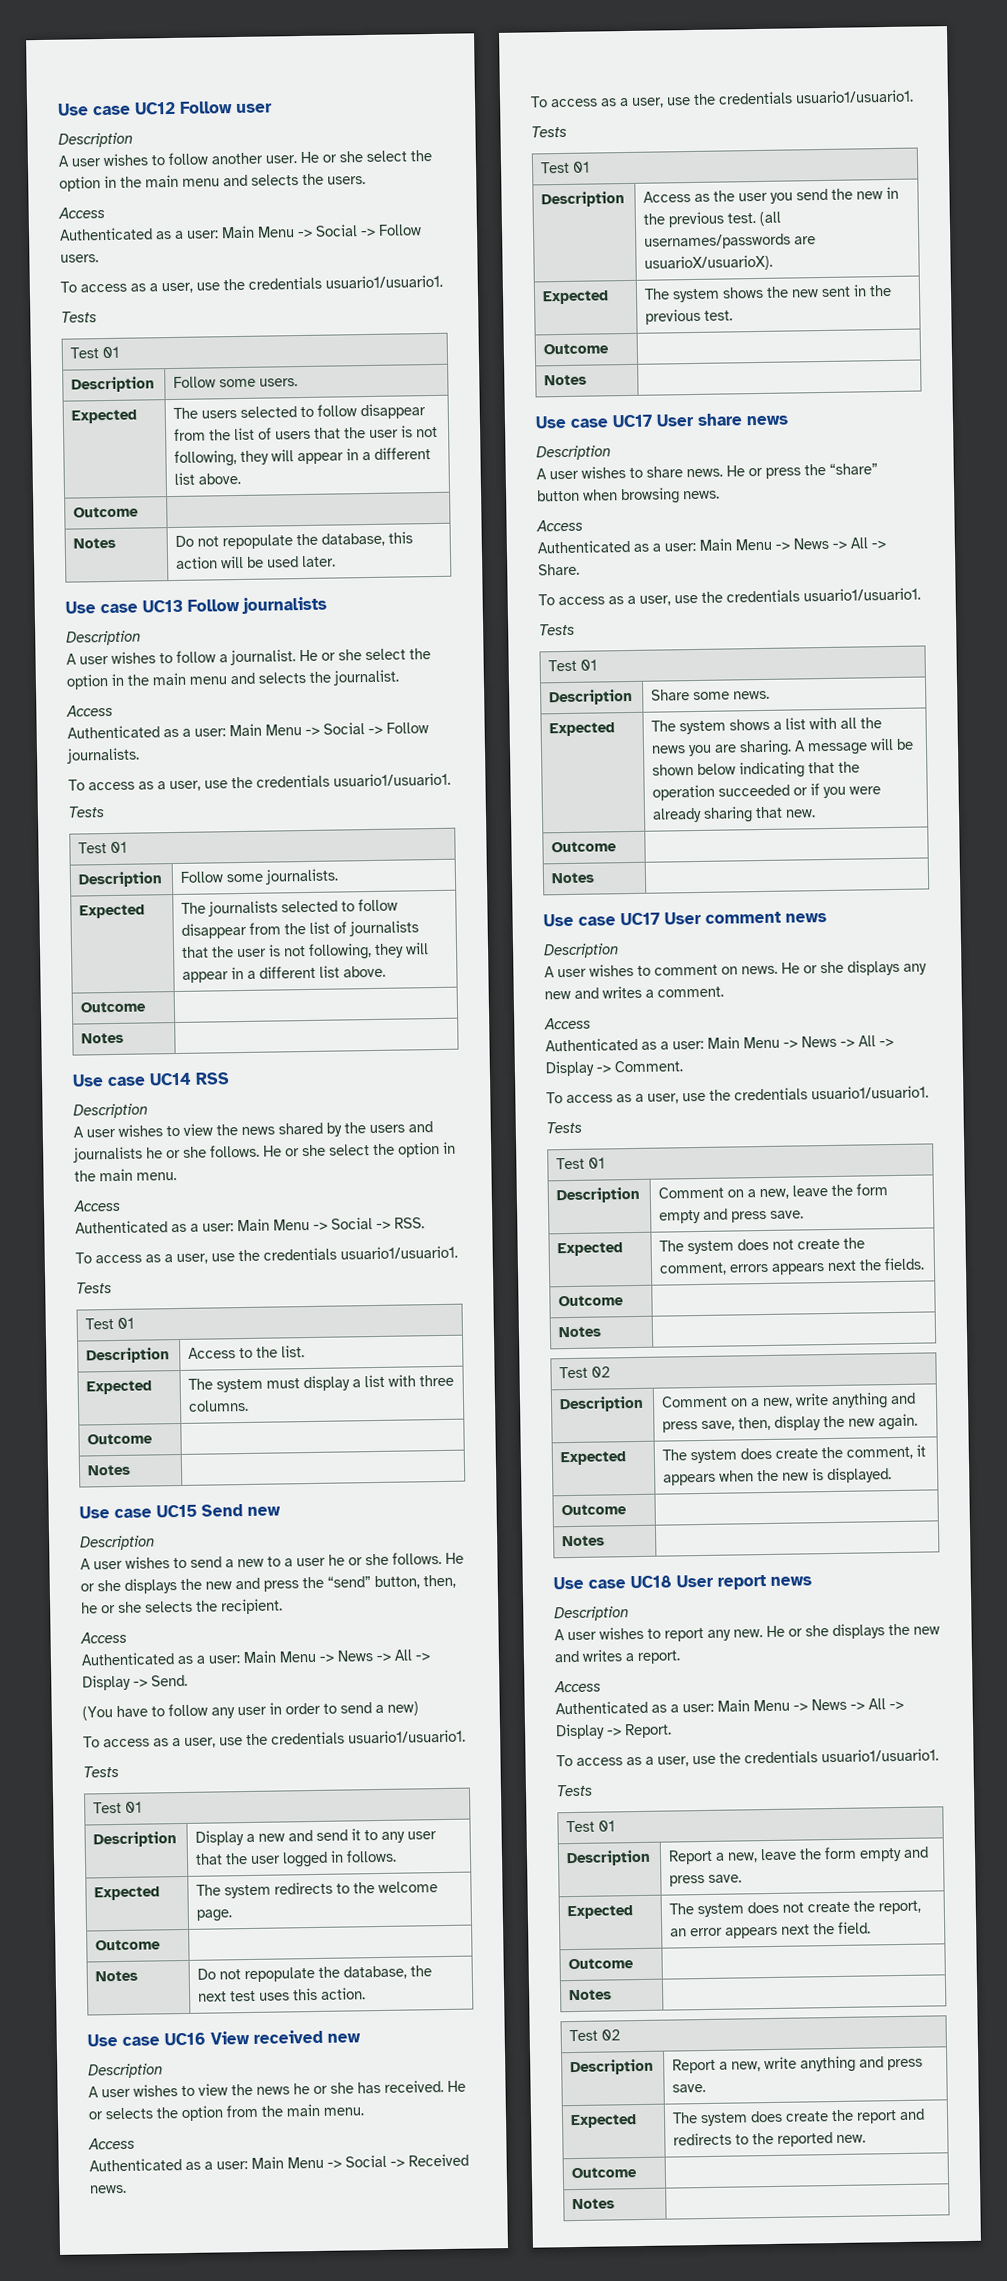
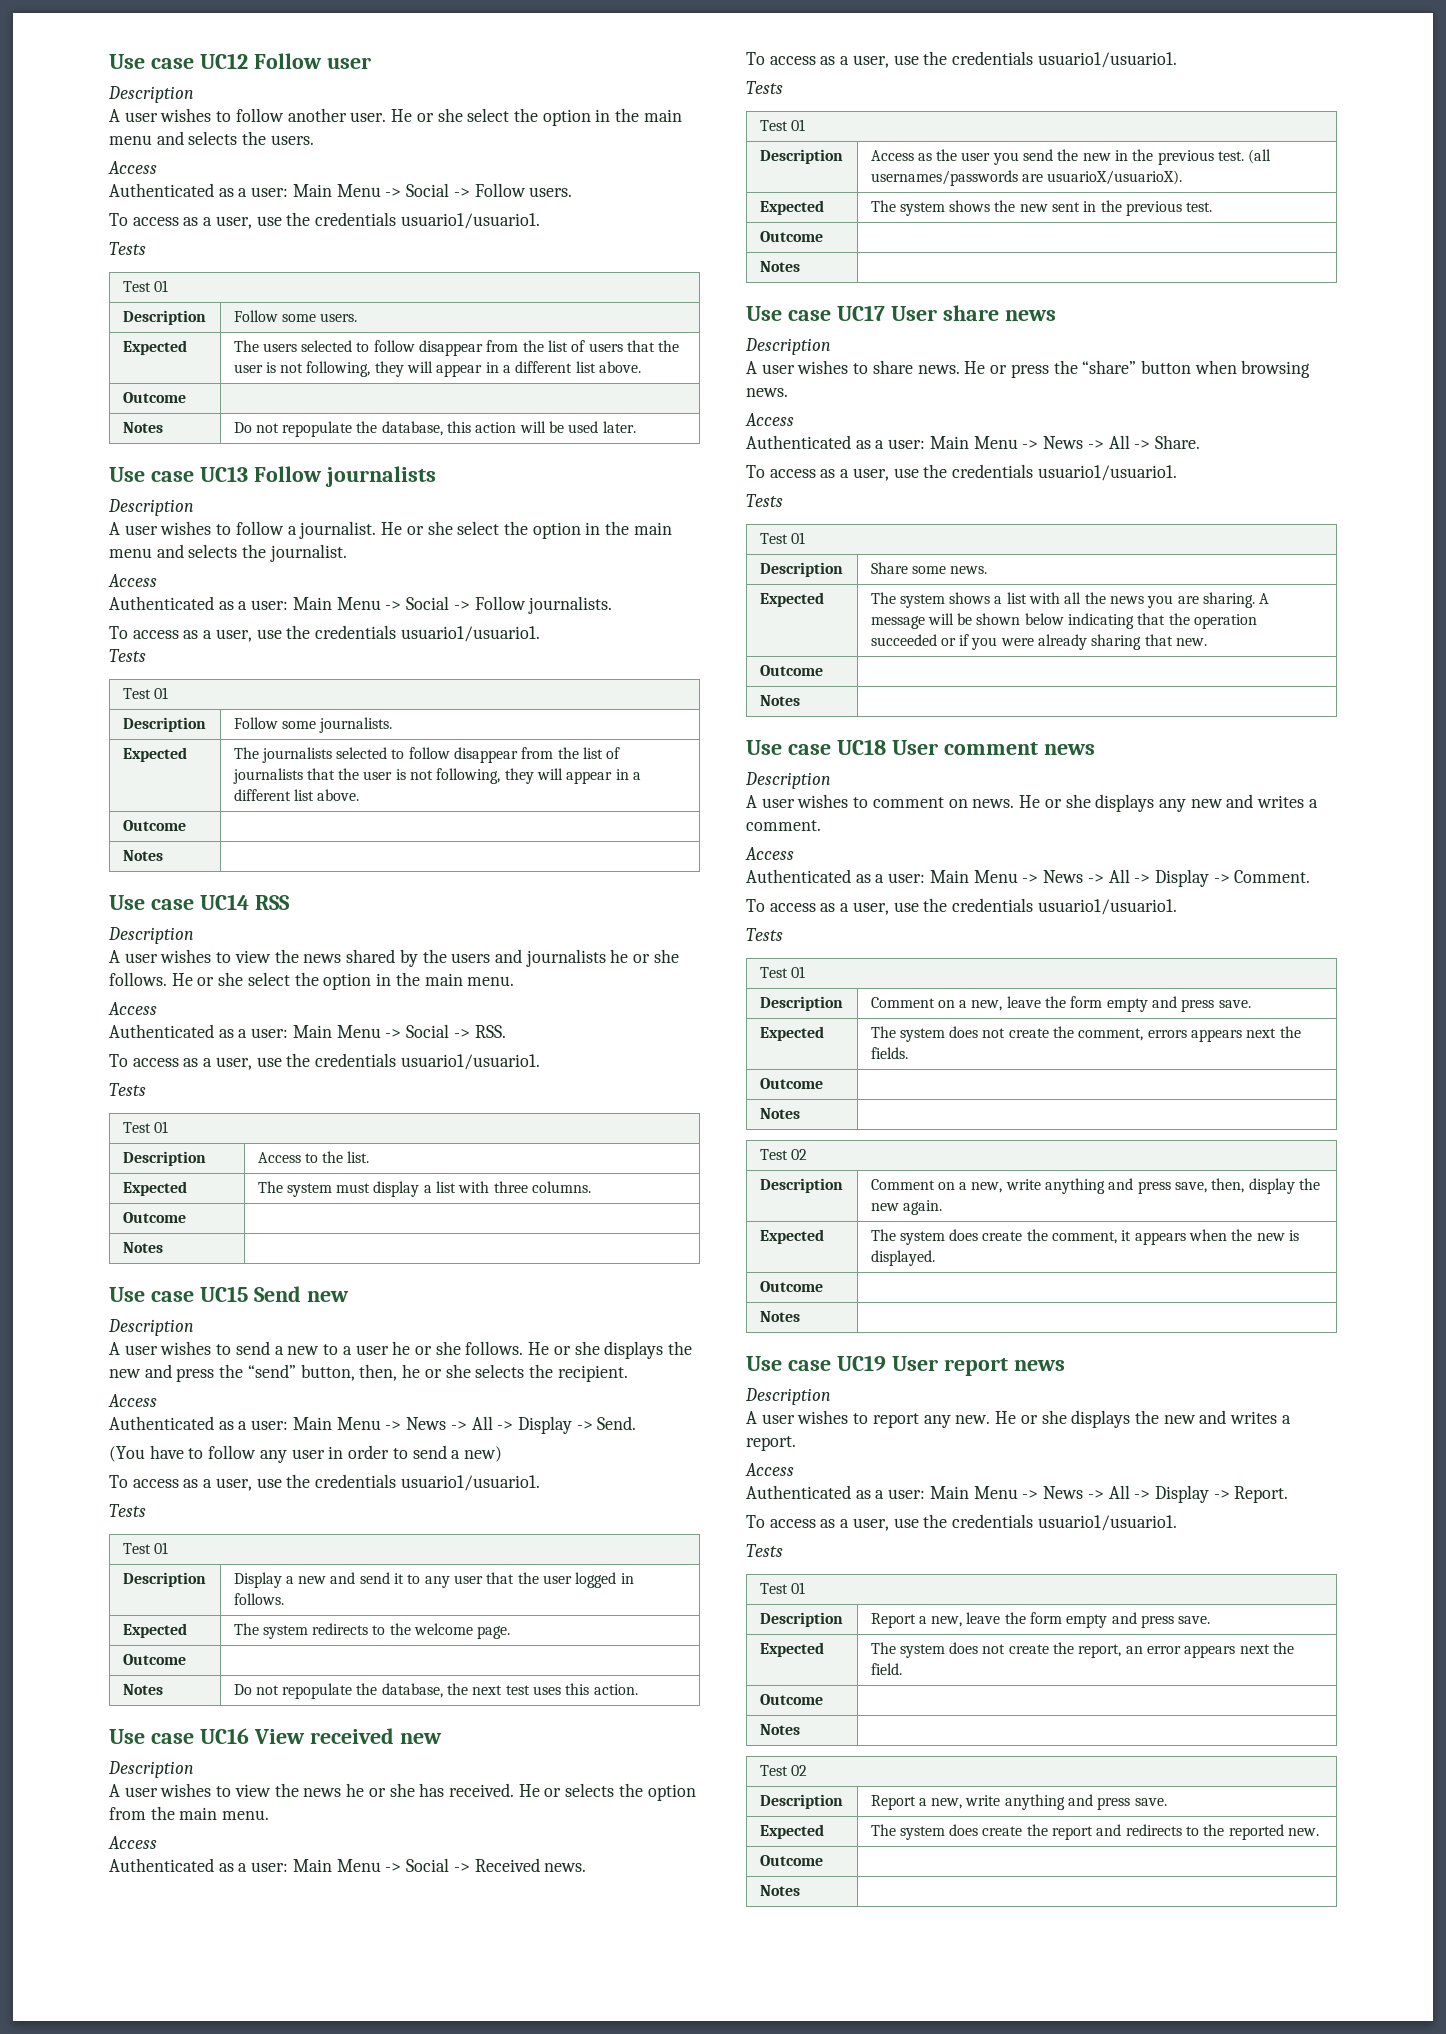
- Use case UC17 User comment news
+ Use case UC18 User comment news
- Use case UC18 User report news
+ Use case UC19 User report news

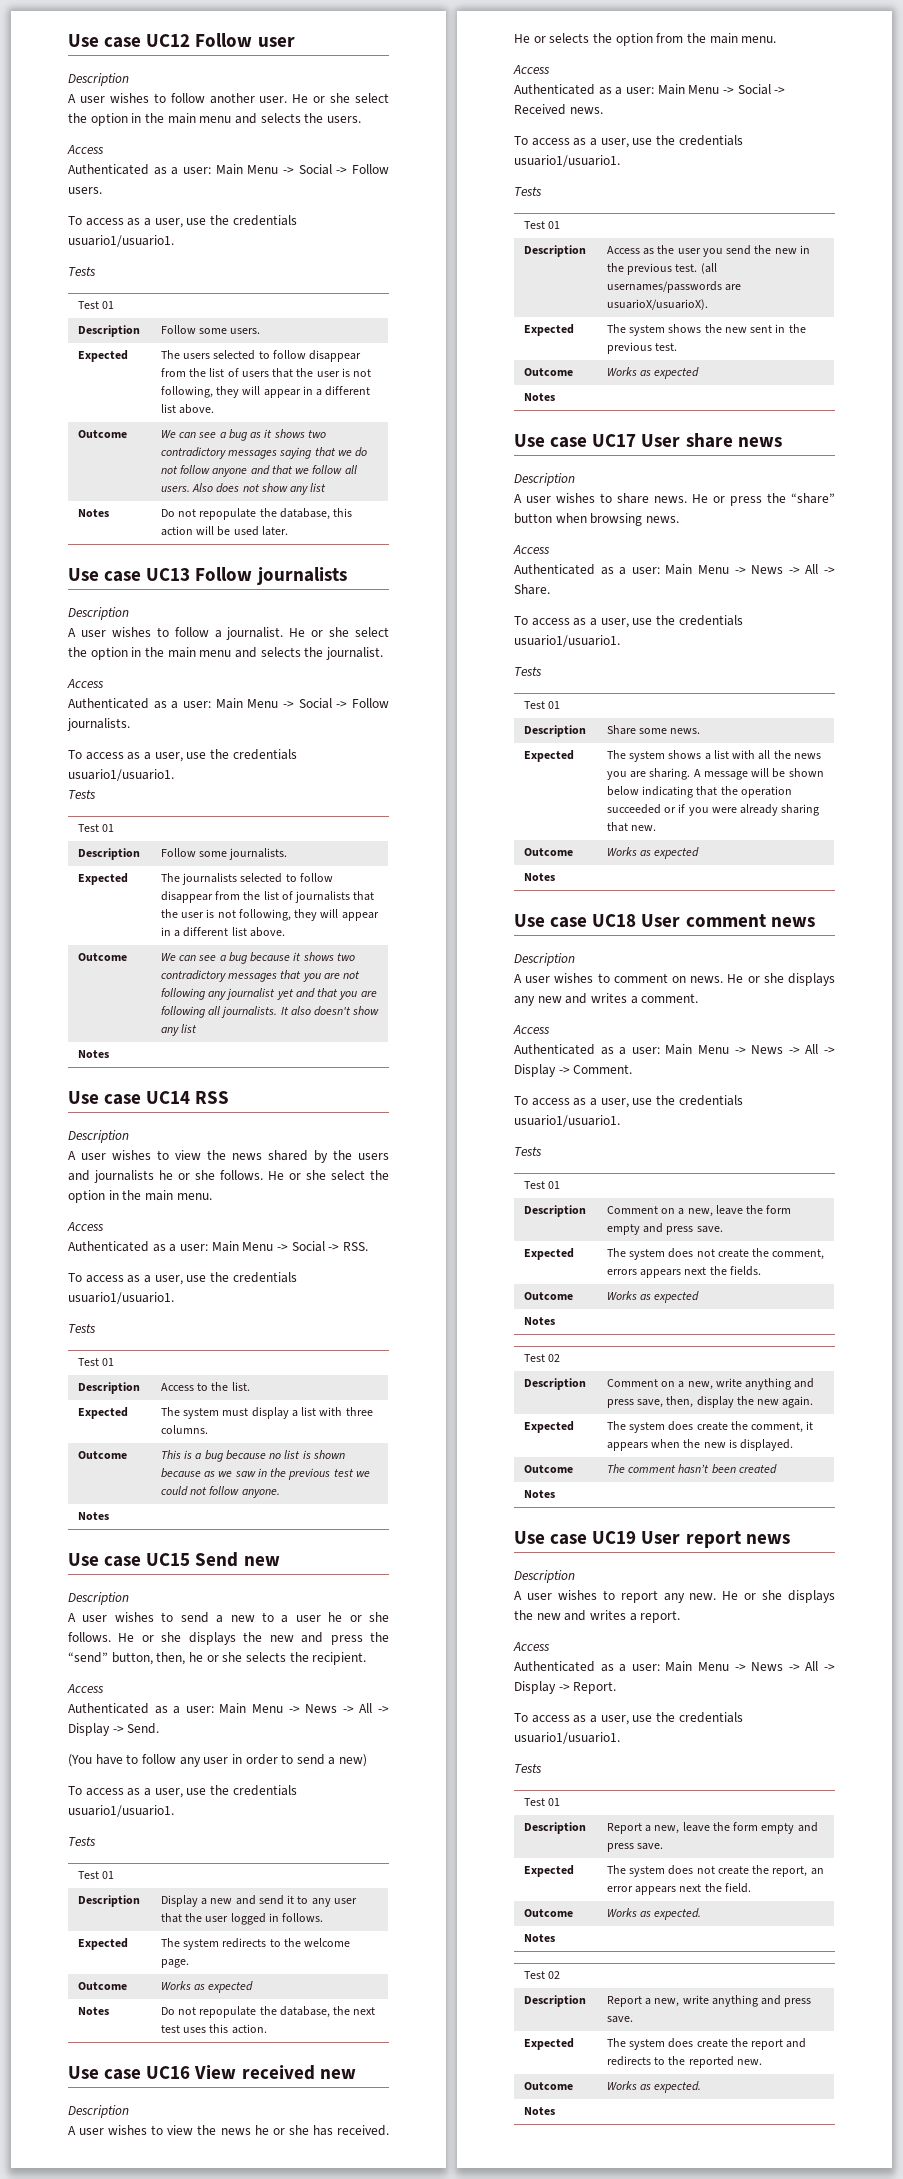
  Expected | The users selected to follow disappear from the list of users that the user is not following, they will appear in a different list above.
- Outcome |
+ Outcome | We can see a bug as it shows two contradictory messages saying that we do not follow anyone and that we follow all users. Also does not show any list
  Expected | The journalists selected to follow disappear from the list of journalists that the user is not following, they will appear in a different list above.
- Outcome |
+ Outcome | We can see a bug because it shows two contradictory messages that you are not following any journalist yet and that you are following all journalists. It also doesn't show any list
  Expected | The system must display a list with three columns.
- Outcome |
+ Outcome | This is a bug because no list is shown because as we saw in the previous test we could not follow anyone.
  Expected | The system redirects to the welcome page.
- Outcome |
+ Outcome | Works as expected
  Expected | The system shows the new sent in the previous test.
- Outcome |
+ Outcome | Works as expected
  Expected | The system shows a list with all the news you are sharing. A message will be shown below indicating that the operation succeeded or if you were already sharing that new.
- Outcome |
+ Outcome | Works as expected
  Expected | The system does not create the comment, errors appears next the fields.
- Outcome |
+ Outcome | Works as expected
  Expected | The system does create the comment, it appears when the new is displayed.
- Outcome |
+ Outcome | The comment hasn’t been created
  Expected | The system does not create the report, an error appears next the field.
- Outcome |
+ Outcome | Works as expected.
  Expected | The system does create the report and redirects to the reported new.
- Outcome |
+ Outcome | Works as expected.

